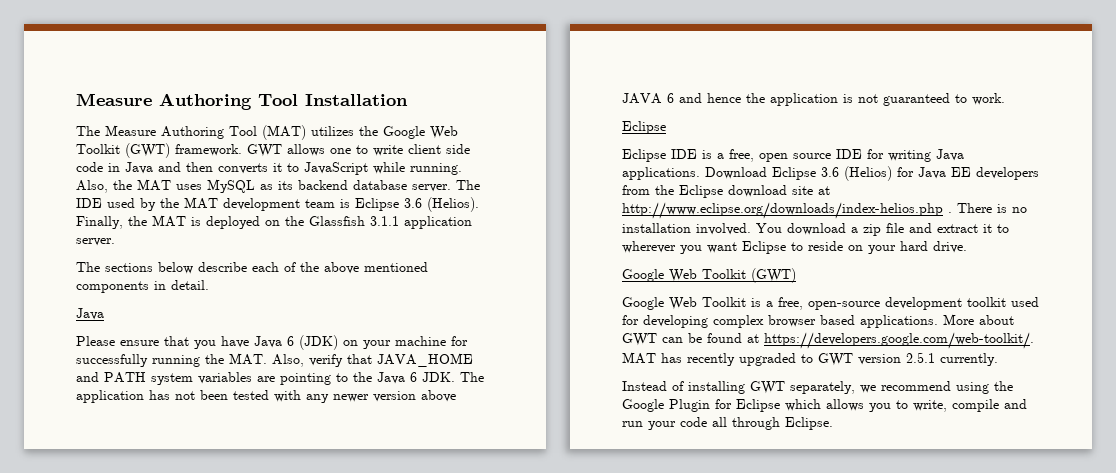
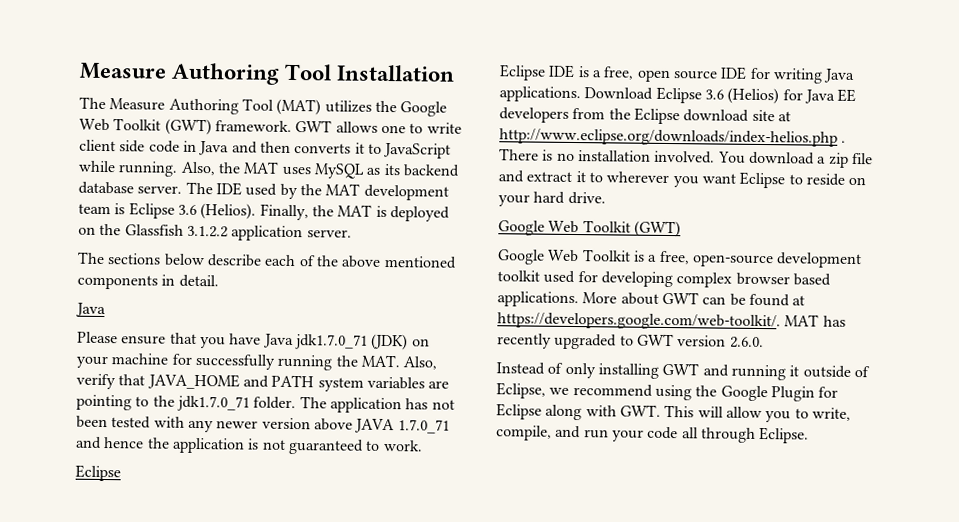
- Finally, the MAT is deployed on the Glassfish 3.1.1 application server.
+ Finally, the MAT is deployed on the Glassfish 3.1.2.2 application server.
- Please ensure that you have Java 6 (JDK) on your machine for successfully running the MAT. Also, verify that JAVA_HOME and PATH system variables are pointing to the Java 6 JDK. The application has not been tested with any newer version above JAVA 6 and hence the application is not guaranteed to work.
+ Please ensure that you have Java jdk1.7.0_71 (JDK) on your machine for successfully running the MAT. Also, verify that JAVA_HOME and PATH system variables are pointing to the jdk1.7.0_71 folder. The application has not been tested with any newer version above JAVA 1.7.0_71 and hence the application is not guaranteed to work.
- More about GWT can be found at https://developers.google.com/web-toolkit/. MAT has recently upgraded to GWT version 2.5.1 currently.
+ More about GWT can be found at https://developers.google.com/web-toolkit/. MAT has recently upgraded to GWT version 2.6.0.
- Instead of installing GWT separately, we recommend using the Google Plugin for Eclipse which allows you to write, compile and run your code all through Eclipse.
+ Instead of only installing GWT and running it outside of Eclipse, we recommend using the Google Plugin for Eclipse along with GWT. This will allow you to write, compile, and run your code all through Eclipse.

